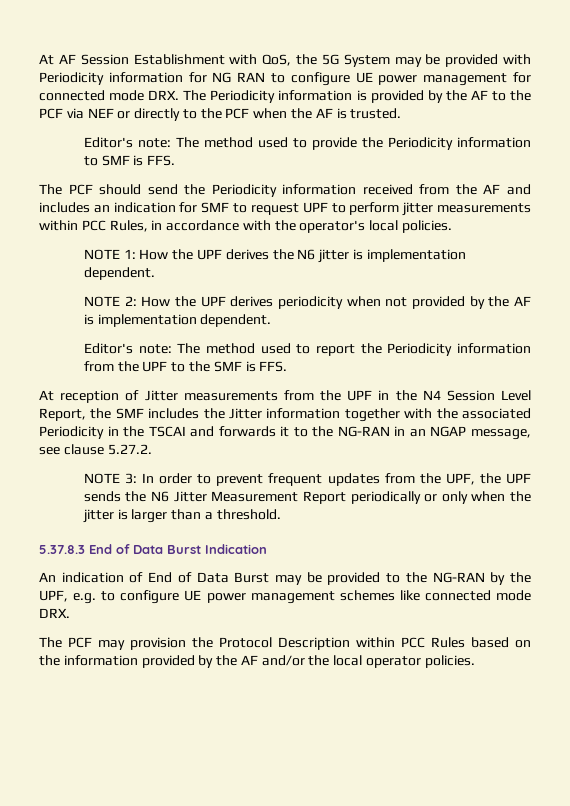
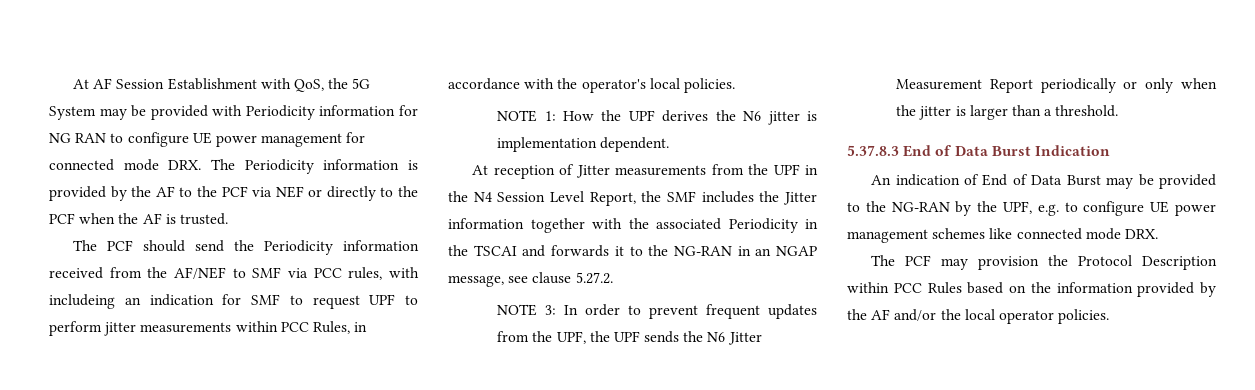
- Editor's note: The method used to provide the Periodicity information to SMF is FFS.
- The PCF should send the Periodicity information received from the AF and includes an indication for SMF to request UPF to perform jitter measurements within PCC Rules, in accordance with the operator's local policies.
+ The PCF should send the Periodicity information received from the AF/NEF to SMF via PCC rules, with includeing an indication for SMF to request UPF to perform jitter measurements within PCC Rules, in accordance with the operator's local policies.
- NOTE 2: How the UPF derives periodicity when not provided by the AF is implementation dependent.
- Editor's note: The method used to report the Periodicity information from the UPF to the SMF is FFS.

